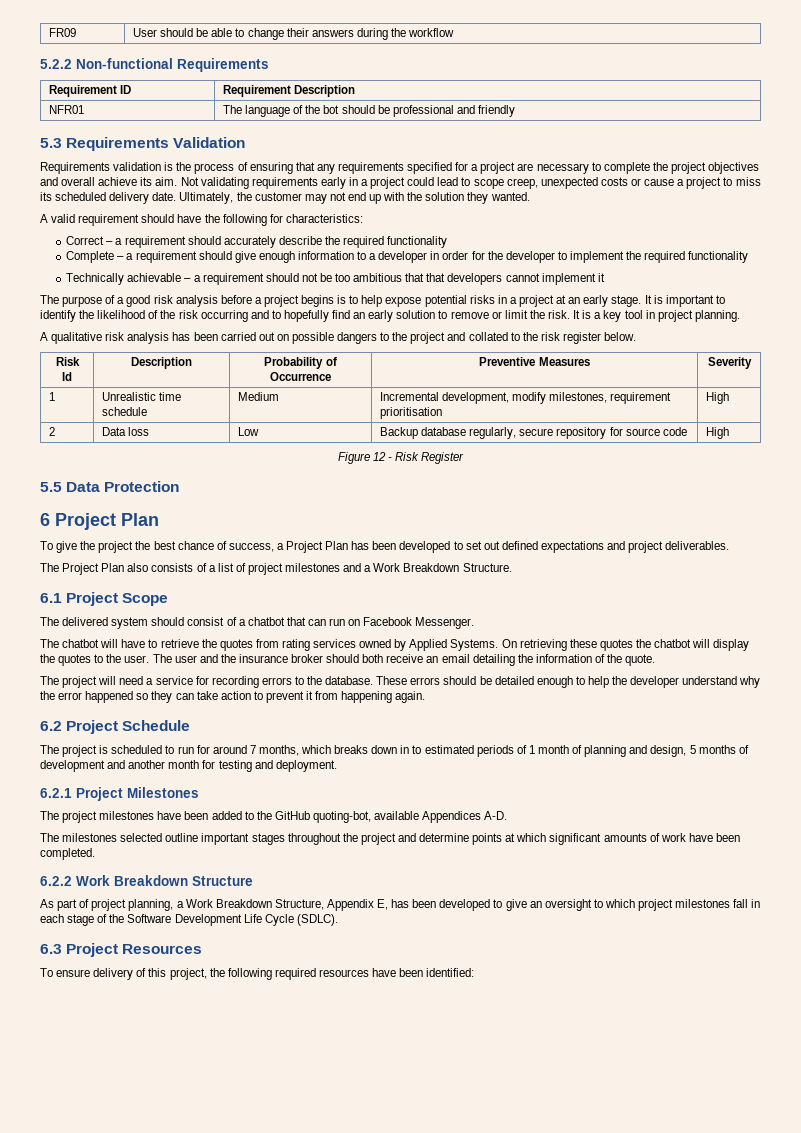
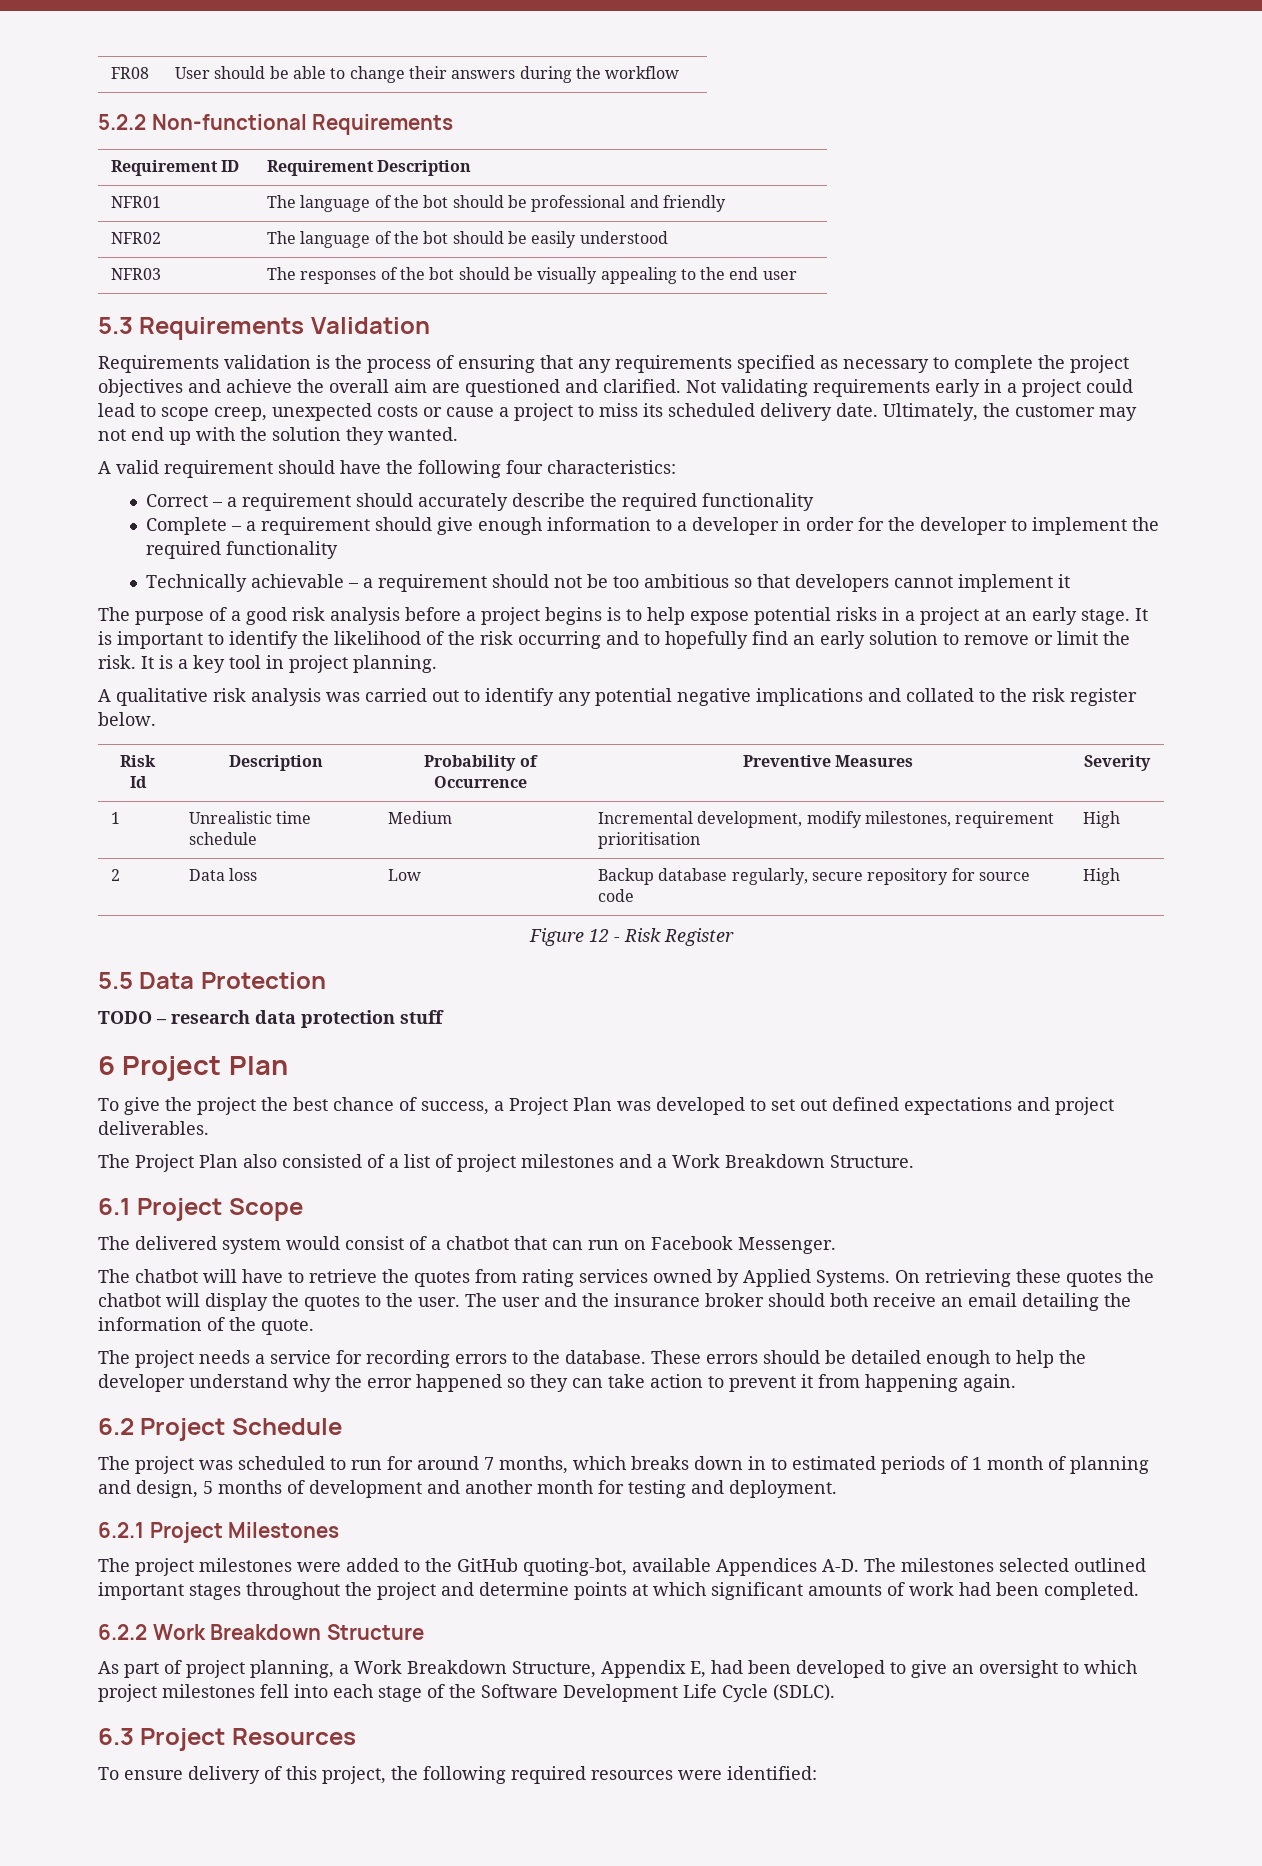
- FR09 | User should be able to change their answers during the workflow
+ FR08 | User should be able to change their answers during the workflow
+ NFR02 | The language of the bot should be easily understood
+ NFR03 | The responses of the bot should be visually appealing to the end user
- Requirements validation is the process of ensuring that any requirements specified for a project are necessary to complete the project objectives and overall achieve its aim.
+ Requirements validation is the process of ensuring that any requirements specified as necessary to complete the project objectives and achieve the overall aim are questioned and clarified.
- A valid requirement should have the following for characteristics:
+ A valid requirement should have the following four characteristics:
- Technically achievable – a requirement should not be too ambitious that that developers cannot implement it
+ Technically achievable – a requirement should not be too ambitious so that developers cannot implement it
- A qualitative risk analysis has been carried out on possible dangers to the project and collated to the risk register below.
+ A qualitative risk analysis was carried out to identify any potential negative implications and collated to the risk register below.
+ TODO – research data protection stuff
- To give the project the best chance of success, a Project Plan has been developed to set out defined expectations and project deliverables.
+ To give the project the best chance of success, a Project Plan was developed to set out defined expectations and project deliverables.
- The Project Plan also consists of a list of project milestones and a Work Breakdown Structure.
+ The Project Plan also consisted of a list of project milestones and a Work Breakdown Structure.
- The delivered system should consist of a chatbot that can run on Facebook Messenger.
+ The delivered system would consist of a chatbot that can run on Facebook Messenger.
- The project will need a service for recording errors to the database.
+ The project needs a service for recording errors to the database.
- The project is scheduled to run for around 7 months, which breaks down in to estimated periods of 1 month of planning and design, 5 months of development and another month for testing and deployment.
+ The project was scheduled to run for around 7 months, which breaks down in to estimated periods of 1 month of planning and design, 5 months of development and another month for testing and deployment.
- The project milestones have been added to the GitHub quoting-bot, available Appendices A-D.
- The milestones selected outline important stages throughout the project and determine points at which significant amounts of work have been completed.
+ The project milestones were added to the GitHub quoting-bot, available Appendices A-D. The milestones selected outlined important stages throughout the project and determine points at which significant amounts of work had been completed.
- As part of project planning, a Work Breakdown Structure, Appendix E, has been developed to give an oversight to which project milestones fall in each stage of the Software Development Life Cycle (SDLC).
+ As part of project planning, a Work Breakdown Structure, Appendix E, had been developed to give an oversight to which project milestones fell into each stage of the Software Development Life Cycle (SDLC).
- To ensure delivery of this project, the following required resources have been identified:
+ To ensure delivery of this project, the following required resources were identified:

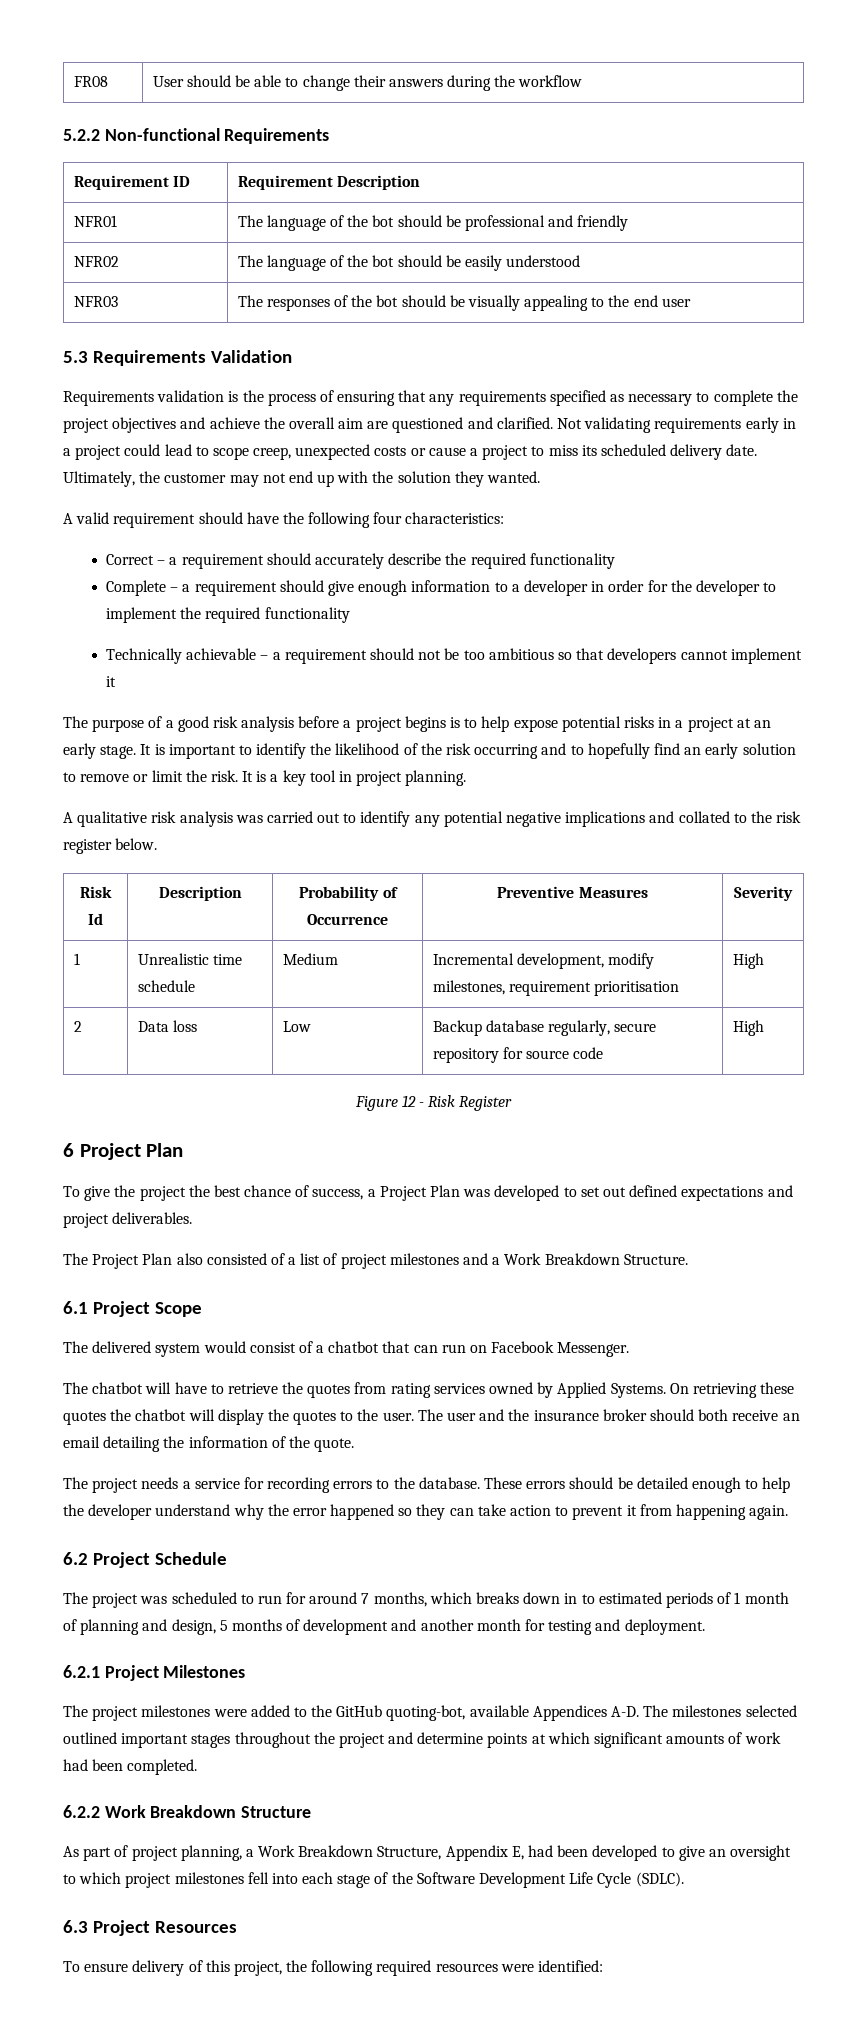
- 5.5 Data Protection
- TODO – research data protection stuff

